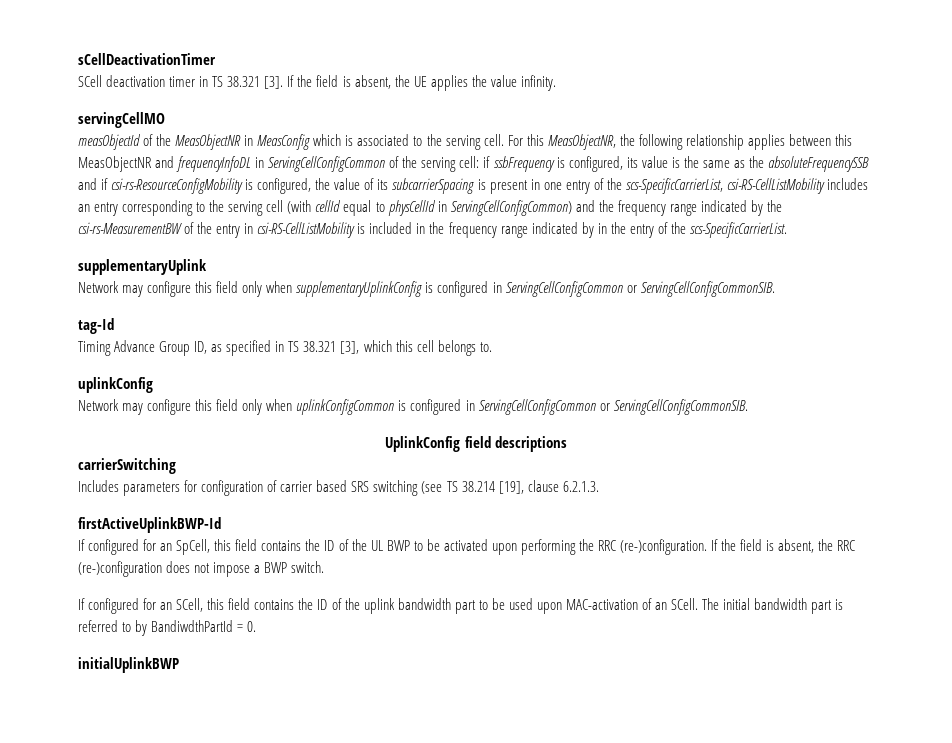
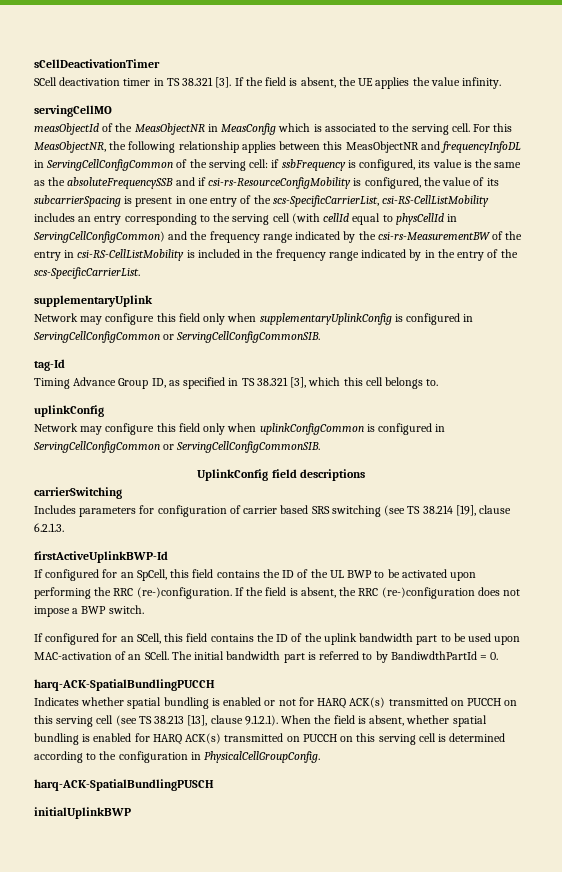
+ harq-ACK-SpatialBundlingPUCCH
+ Indicates whether spatial bundling is enabled or not for HARQ ACK(s) transmitted on PUCCH on this serving cell (see TS 38.213 [13], clause 9.1.2.1). When the field is absent, whether spatial bundling is enabled for HARQ ACK(s) transmitted on PUCCH on this serving cell is determined according to the configuration in PhysicalCellGroupConfig.
+ harq-ACK-SpatialBundlingPUSCH

